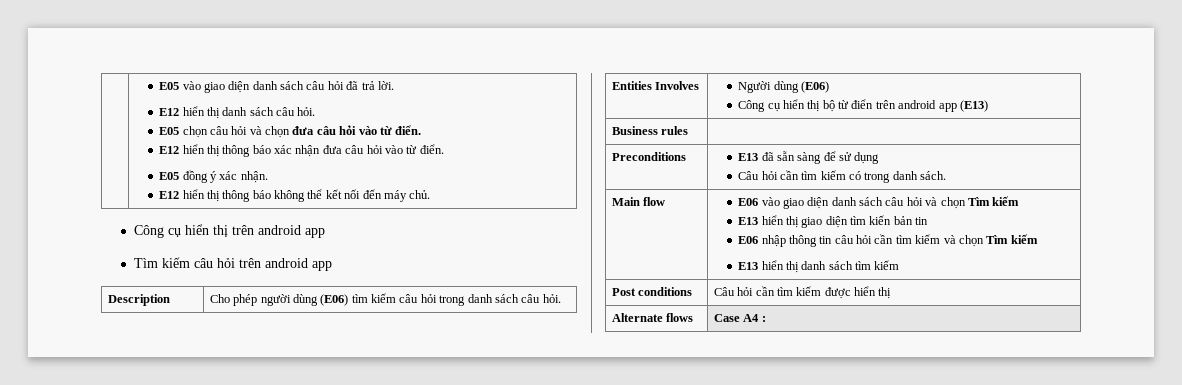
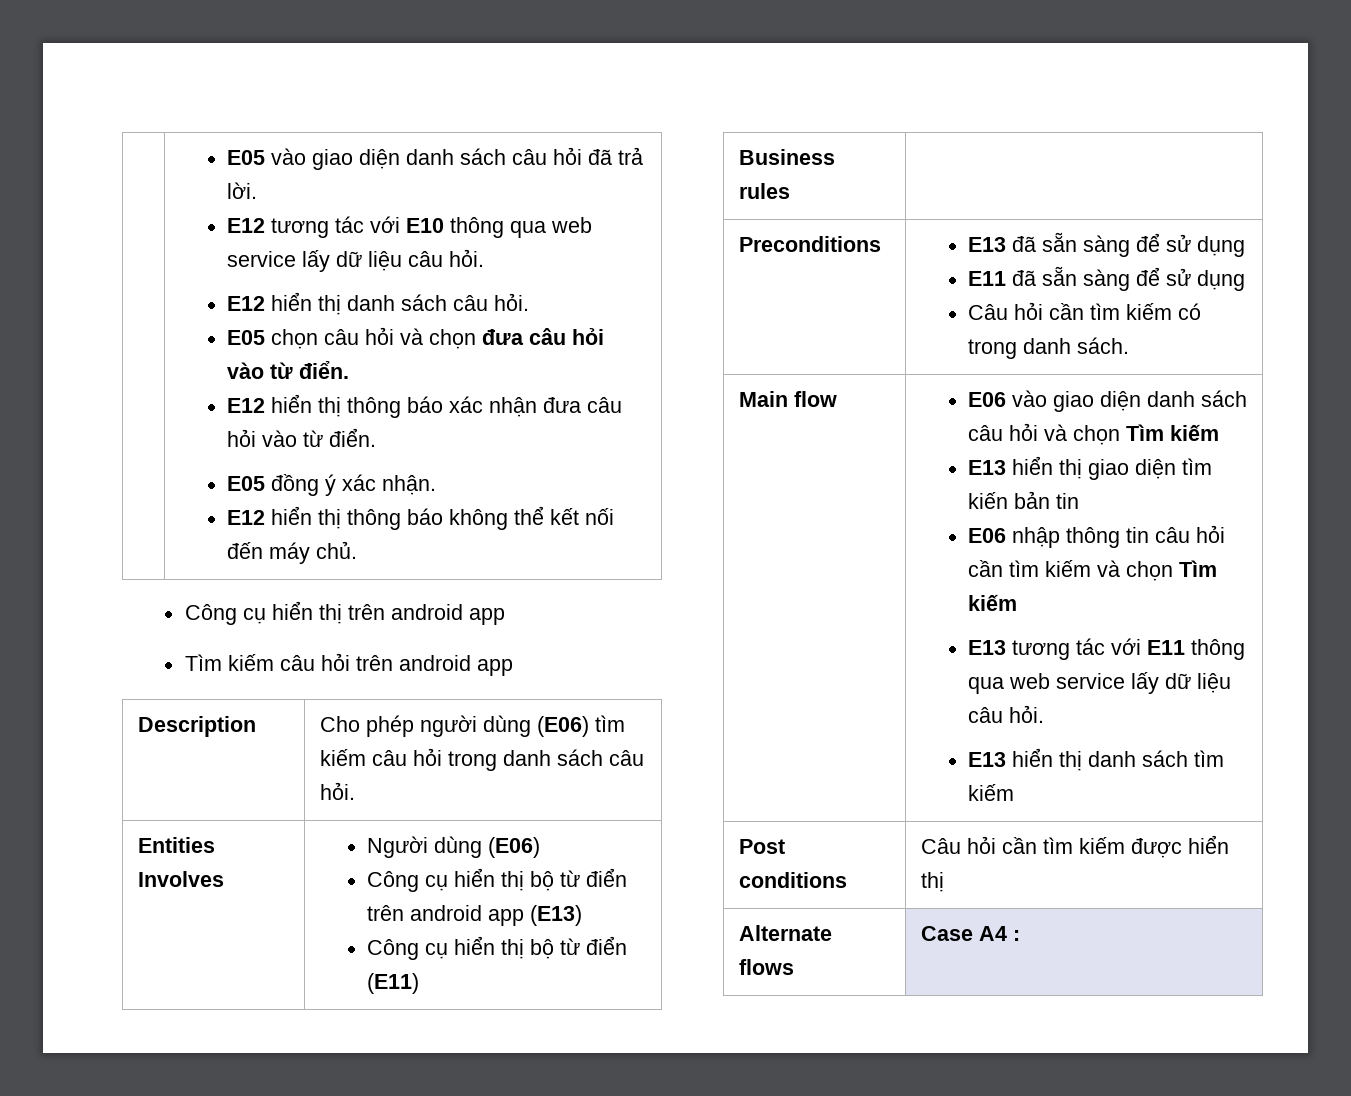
+ E12 tương tác với E10 thông qua web service lấy dữ liệu câu hỏi.
  Entities Involves | Người dùng (E06)
  Công cụ hiển thị bộ từ điển trên android app (E13)
+ Công cụ hiển thị bộ từ điển (E11)
  Preconditions | E13 đã sẵn sàng để sử dụng
+ E11 đã sẵn sàng để sử dụng
+ E13 tương tác với E11 thông qua web service lấy dữ liệu câu hỏi.

